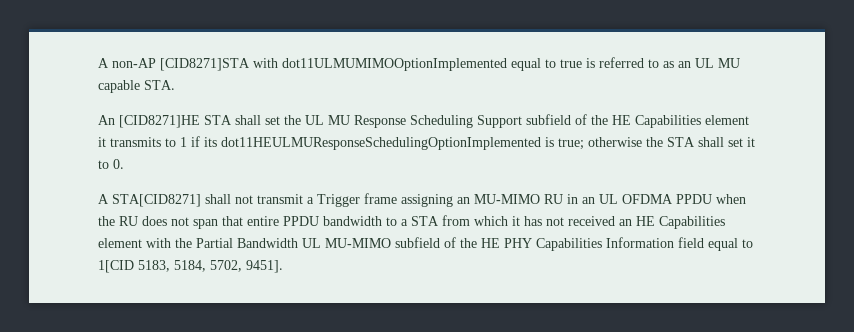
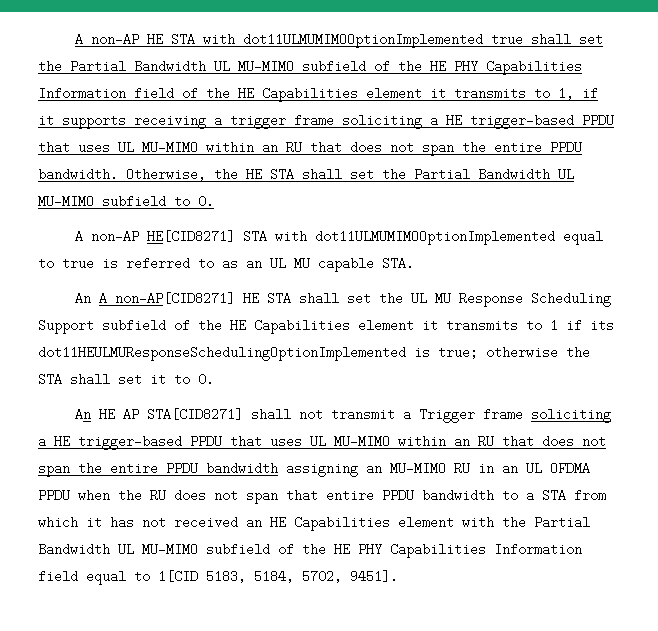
- A non-AP [CID8271]STA with dot11ULMUMIMOOptionImplemented equal to true is referred to as an UL MU capable STA.
+ A non-AP HE STA with dot11ULMUMIMOOptionImplemented true shall set the Partial Bandwidth UL MU-MIMO subfield of the HE PHY Capabilities Information field of the HE Capabilities element it transmits to 1, if it supports receiving a trigger frame soliciting a HE trigger-based PPDU that uses UL MU-MIMO within an RU that does not span the entire PPDU bandwidth. Otherwise, the HE STA shall set the Partial Bandwidth UL MU-MIMO subfield to 0.
+ A non-AP HE[CID8271] STA with dot11ULMUMIMOOptionImplemented equal to true is referred to as an UL MU capable STA.
- An [CID8271]HE STA shall set the UL MU Response Scheduling Support subfield of the HE Capabilities element it transmits to 1 if its dot11HEULMUResponseSchedulingOptionImplemented is true; otherwise the STA shall set it to 0.
+ An A non-AP[CID8271] HE STA shall set the UL MU Response Scheduling Support subfield of the HE Capabilities element it transmits to 1 if its dot11HEULMUResponseSchedulingOptionImplemented is true; otherwise the STA shall set it to 0.
- A STA[CID8271] shall not transmit a Trigger frame assigning an MU-MIMO RU in an UL OFDMA PPDU when the RU does not span that entire PPDU bandwidth to a STA from which it has not received an HE Capabilities element with the Partial Bandwidth UL MU-MIMO subfield of the HE PHY Capabilities Information field equal to 1[CID 5183, 5184, 5702, 9451].
+ An HE AP STA[CID8271] shall not transmit a Trigger frame soliciting a HE trigger-based PPDU that uses UL MU-MIMO within an RU that does not span the entire PPDU bandwidth assigning an MU-MIMO RU in an UL OFDMA PPDU when the RU does not span that entire PPDU bandwidth to a STA from which it has not received an HE Capabilities element with the Partial Bandwidth UL MU-MIMO subfield of the HE PHY Capabilities Information field equal to 1[CID 5183, 5184, 5702, 9451].

